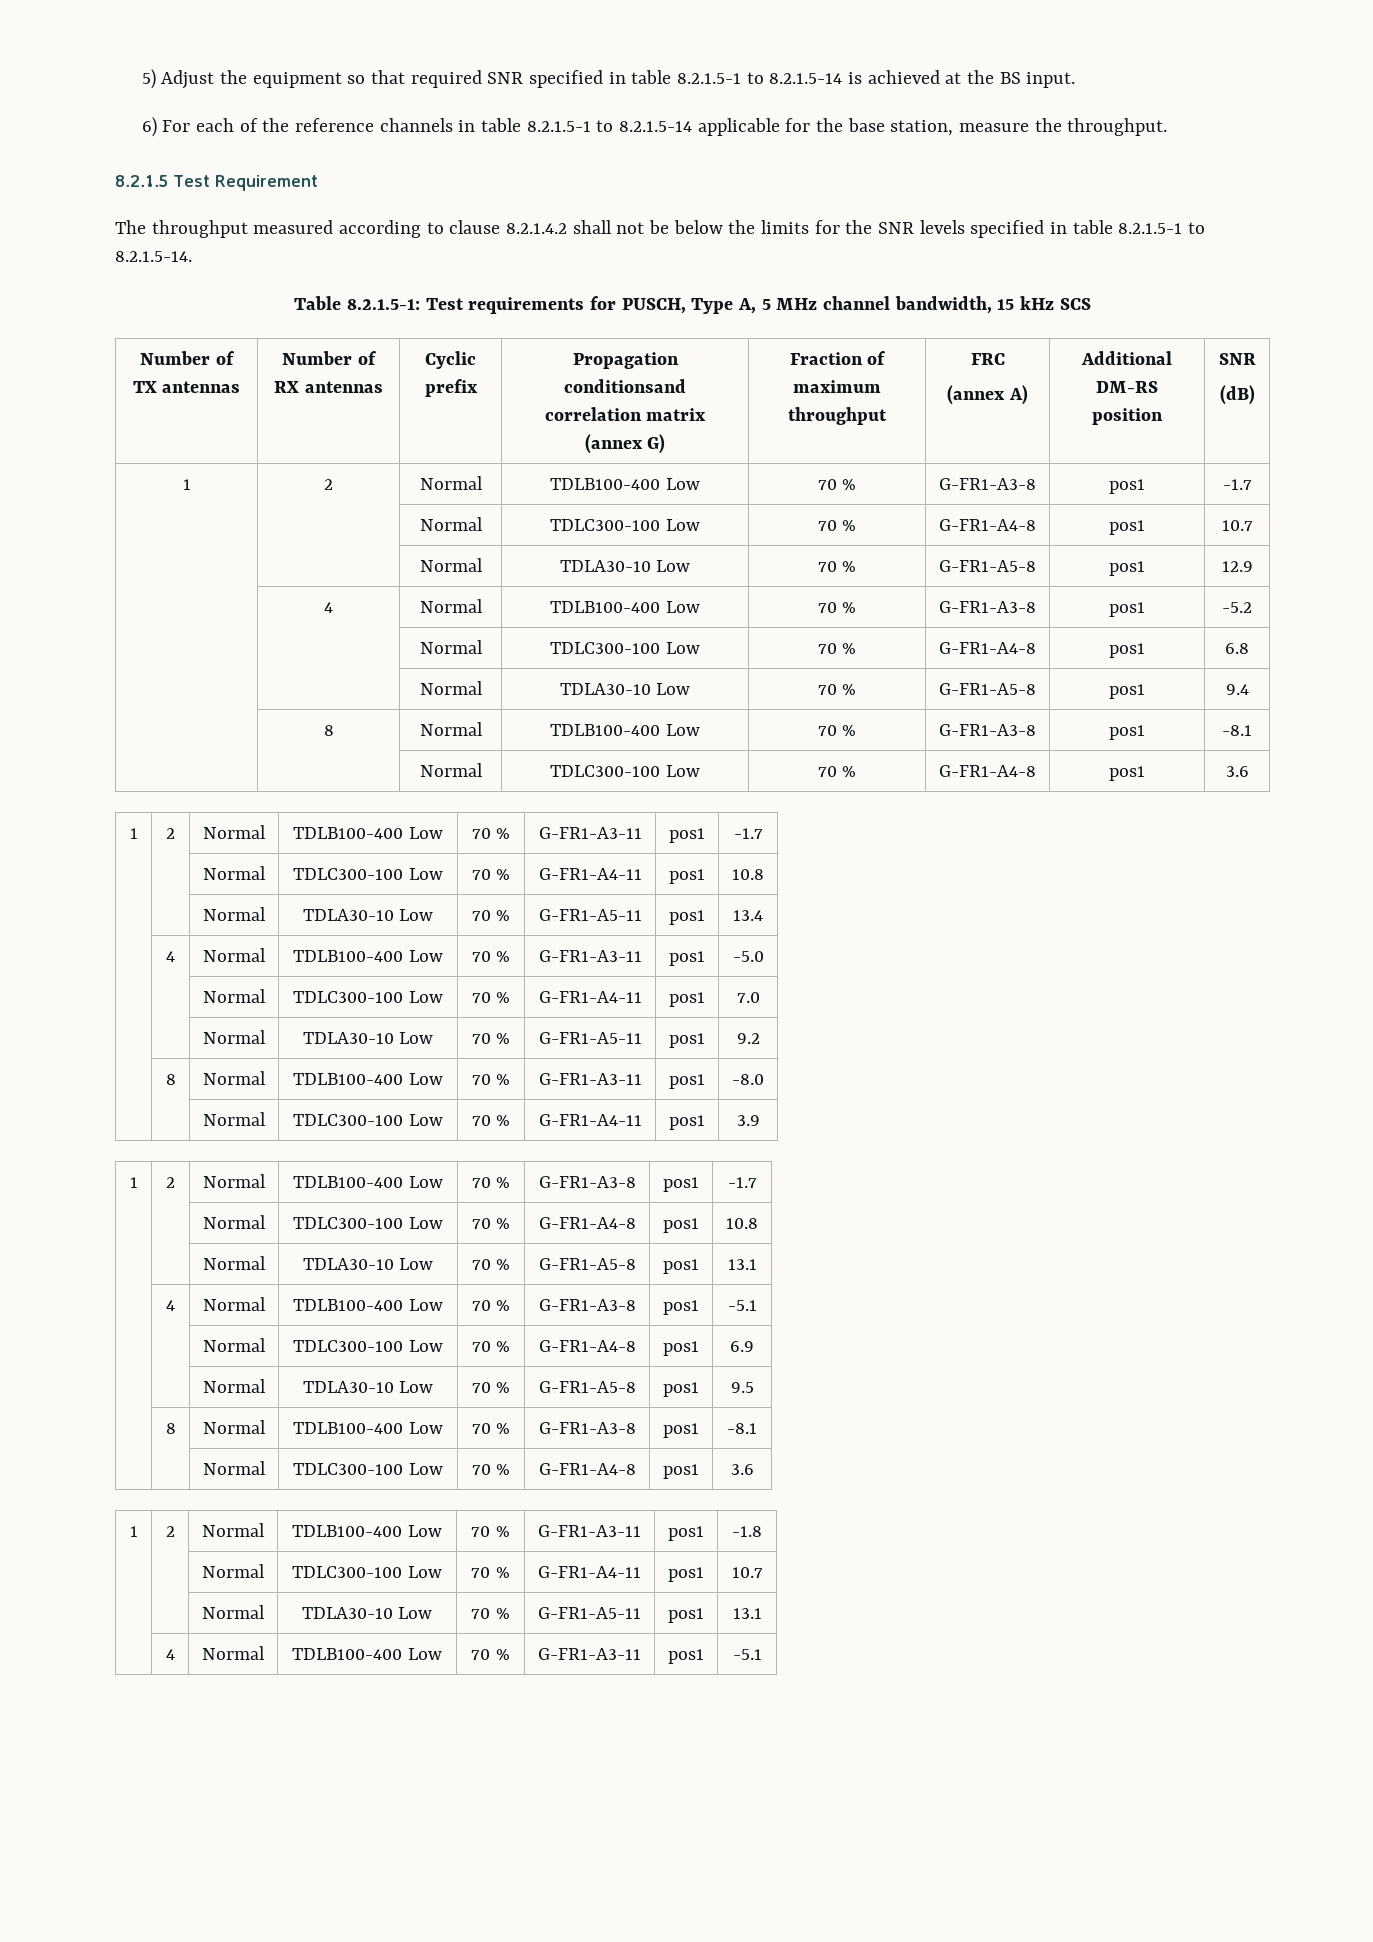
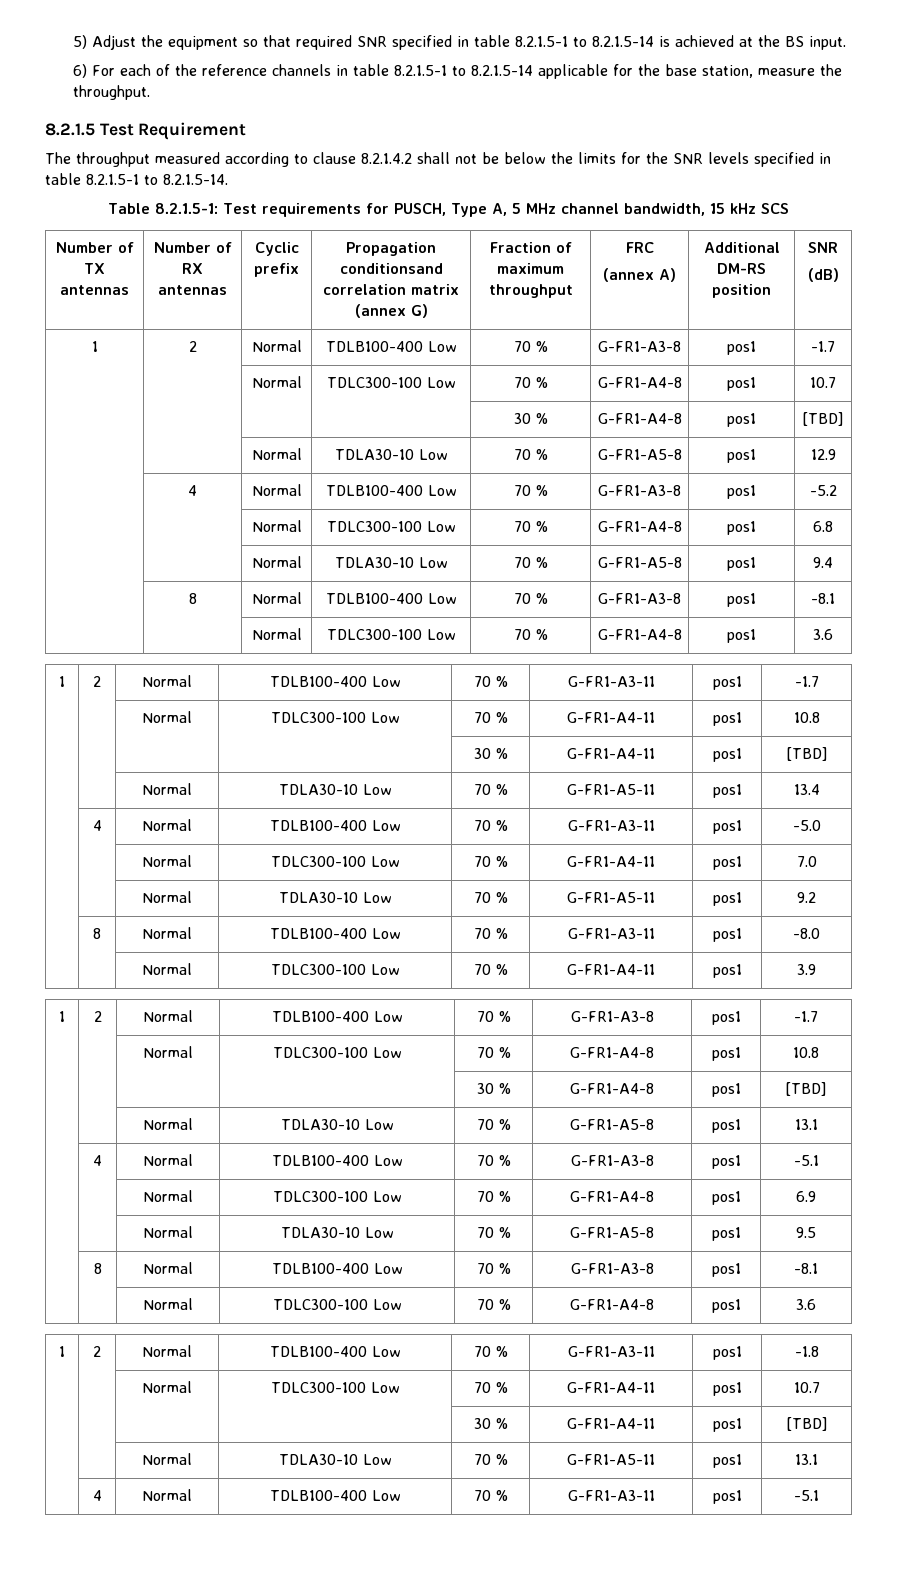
  | | Normal | TDLC300-100 Low | 70 % | G-FR1-A4-8 | pos1 | 10.7
+ | | | | 30 % | G-FR1-A4-8 | pos1 | [TBD]
  | | Normal | TDLC300-100 Low | 70 % | G-FR1-A4-11 | pos1 | 10.8
+ | | | | 30 % | G-FR1-A4-11 | pos1 | [TBD]
  | | Normal | TDLC300-100 Low | 70 % | G-FR1-A4-8 | pos1 | 10.8
+ | | | | 30 % | G-FR1-A4-8 | pos1 | [TBD]
  | | Normal | TDLC300-100 Low | 70 % | G-FR1-A4-11 | pos1 | 10.7
+ | | | | 30 % | G-FR1-A4-11 | pos1 | [TBD]

